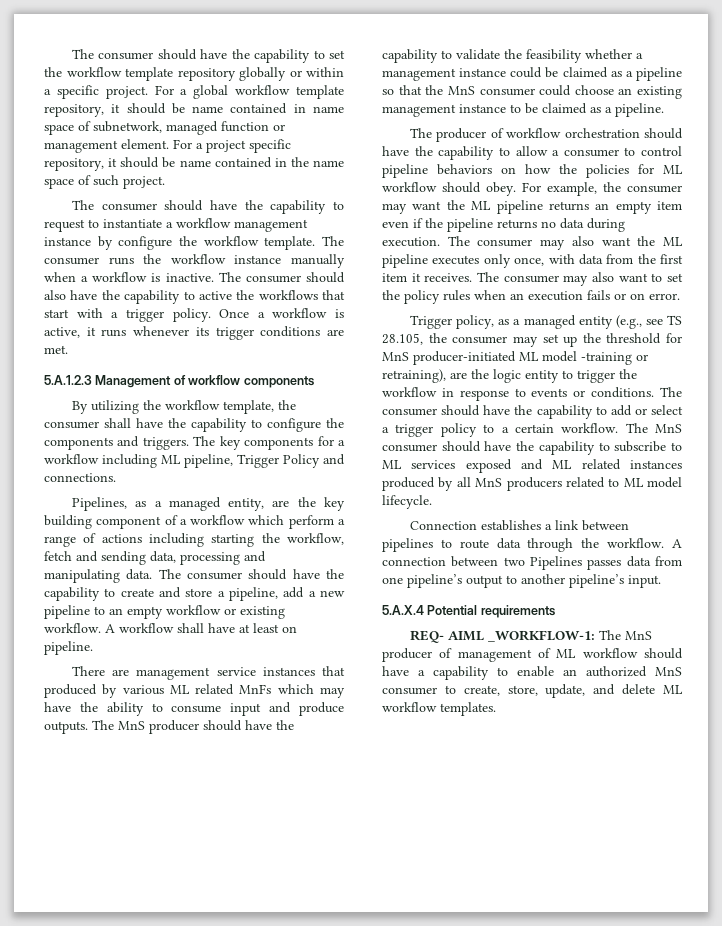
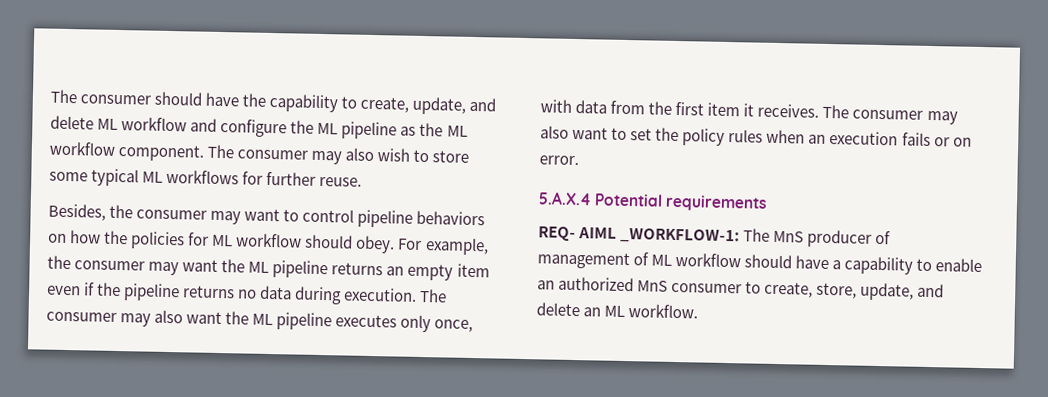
- The consumer should have the capability to set the workflow template repository globally or within a specific project. For a global workflow template repository, it should be name contained in name space of subnetwork, managed function or management element. For a project specific repository, it should be name contained in the name space of such project.
- The consumer should have the capability to request to instantiate a workflow management instance by configure the workflow template. The consumer runs the workflow instance manually when a workflow is inactive. The consumer should also have the capability to active the workflows that start with a trigger policy. Once a workflow is active, it runs whenever its trigger conditions are met.
- 5.A.1.2.3 Management of workflow components
- By utilizing the workflow template, the consumer shall have the capability to configure the components and triggers. The key components for a workflow including ML pipeline, Trigger Policy and connections.
- Pipelines, as a managed entity, are the key building component of a workflow which perform a range of actions including starting the workflow, fetch and sending data, processing and manipulating data. The consumer should have the capability to create and store a pipeline, add a new pipeline to an empty workflow or existing workflow. A workflow shall have at least on pipeline.
- There are management service instances that produced by various ML related MnFs which may have the ability to consume input and produce outputs. The MnS producer should have the capability to validate the feasibility whether a management instance could be claimed as a pipeline so that the MnS consumer could choose an existing management instance to be claimed as a pipeline.
- The producer of workflow orchestration should have the capability to allow a consumer to control pipeline behaviors on how the policies for ML workflow should obey.
+ The consumer should have the capability to create, update, and delete ML workflow and configure the ML pipeline as the ML workflow component. The consumer may also wish to store some typical ML workflows for further reuse.
+ Besides, the consumer may want to control pipeline behaviors on how the policies for ML workflow should obey.
- Trigger policy, as a managed entity (e.g., see TS 28.105, the consumer may set up the threshold for MnS producer-initiated ML model -training or retraining), are the logic entity to trigger the workflow in response to events or conditions. The consumer should have the capability to add or select a trigger policy to a certain workflow. The MnS consumer should have the capability to subscribe to ML services exposed and ML related instances produced by all MnS producers related to ML model lifecycle.
- Connection establishes a link between pipelines to route data through the workflow. A connection between two Pipelines passes data from one pipeline’s output to another pipeline’s input.
- REQ- AIML _WORKFLOW-1: The MnS producer of management of ML workflow should have a capability to enable an authorized MnS consumer to create, store, update, and delete ML workflow templates.
+ REQ- AIML _WORKFLOW-1: The MnS producer of management of ML workflow should have a capability to enable an authorized MnS consumer to create, store, update, and delete an ML workflow.

